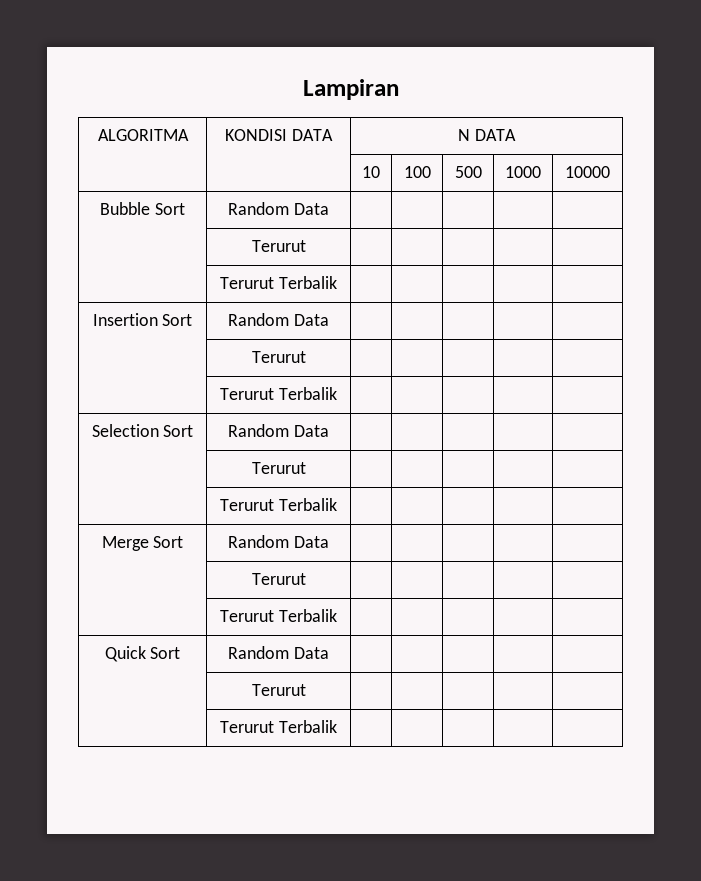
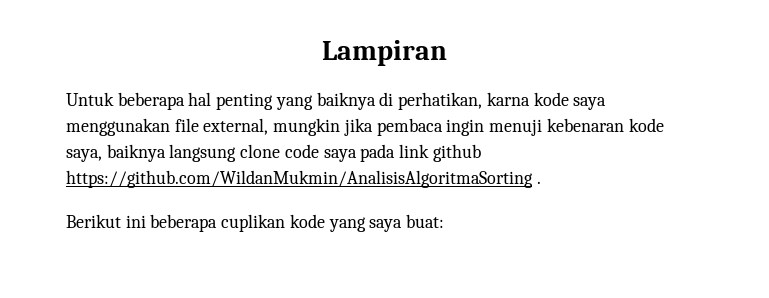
- ALGORITMA | KONDISI DATA | N DATA
- | | 10 | 100 | 500 | 1000 | 10000
- Bubble Sort | Random Data | | | | |
- | Terurut | | | | |
- | Terurut Terbalik | | | | |
- Insertion Sort | Random Data | | | | |
- | Terurut | | | | |
- | Terurut Terbalik | | | | |
- Selection Sort | Random Data | | | | |
- | Terurut | | | | |
- | Terurut Terbalik | | | | |
- Merge Sort | Random Data | | | | |
- | Terurut | | | | |
- | Terurut Terbalik | | | | |
- Quick Sort | Random Data | | | | |
- | Terurut | | | | |
- | Terurut Terbalik | | | | |
+ Untuk beberapa hal penting yang baiknya di perhatikan, karna kode saya menggunakan file external, mungkin jika pembaca ingin menuji kebenaran kode saya, baiknya langsung clone code saya pada link github https://github.com/WildanMukmin/AnalisisAlgoritmaSorting .
+ Berikut ini beberapa cuplikan kode yang saya buat:

